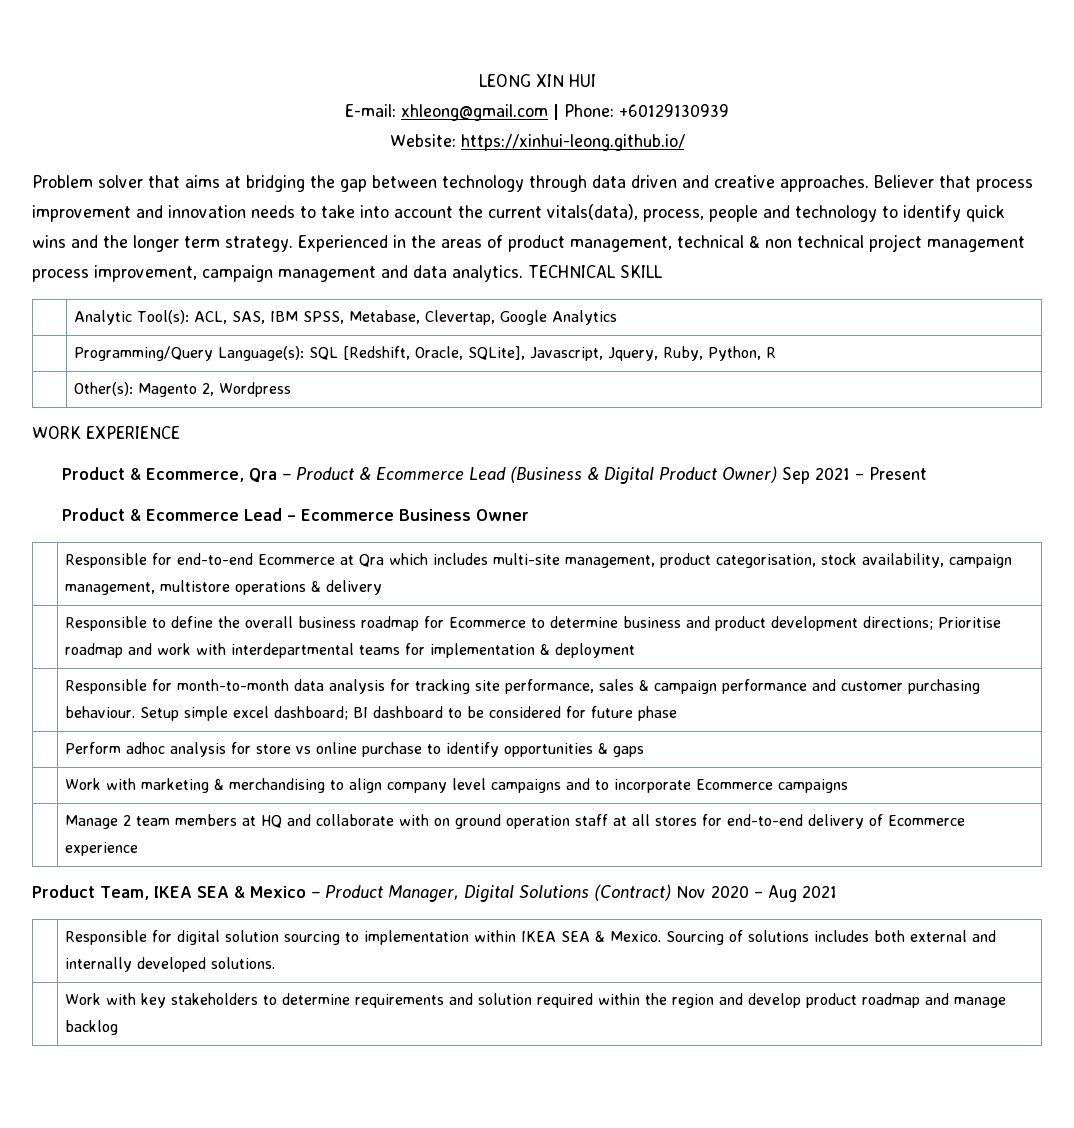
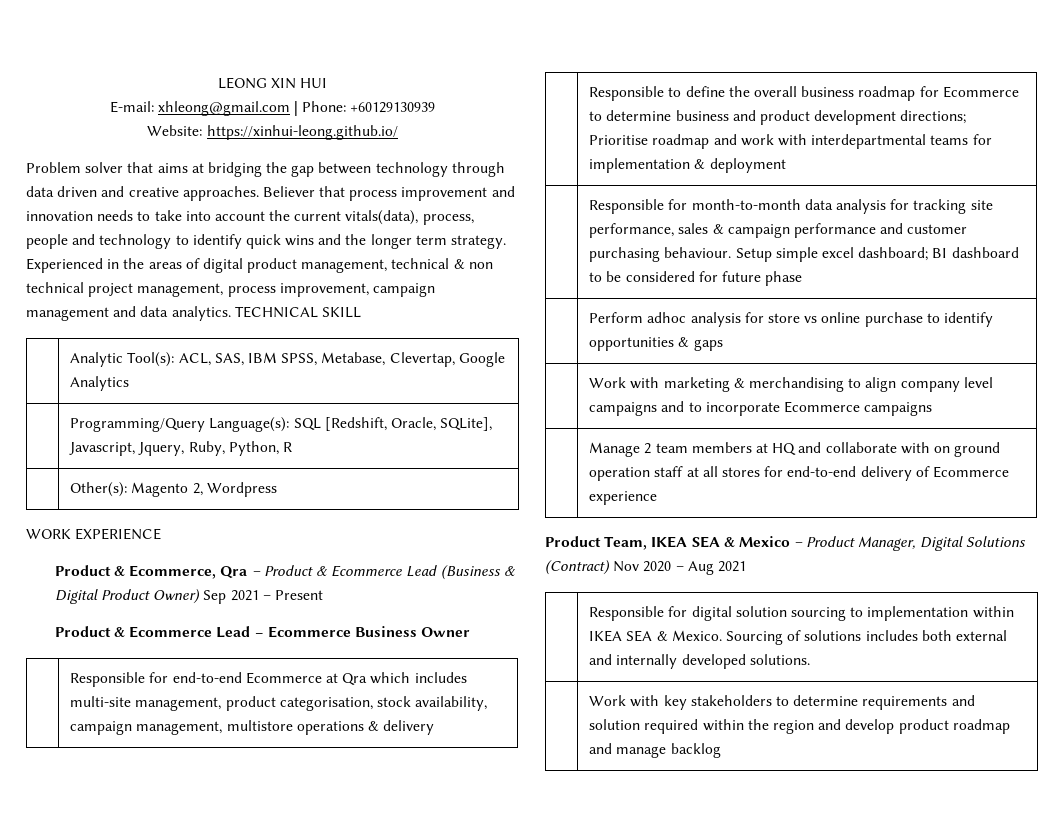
- Experienced in the areas of product management, technical & non technical project management process improvement, campaign management and data analytics.
+ Experienced in the areas of digital product management, technical & non technical project management, process improvement, campaign management and data analytics.

